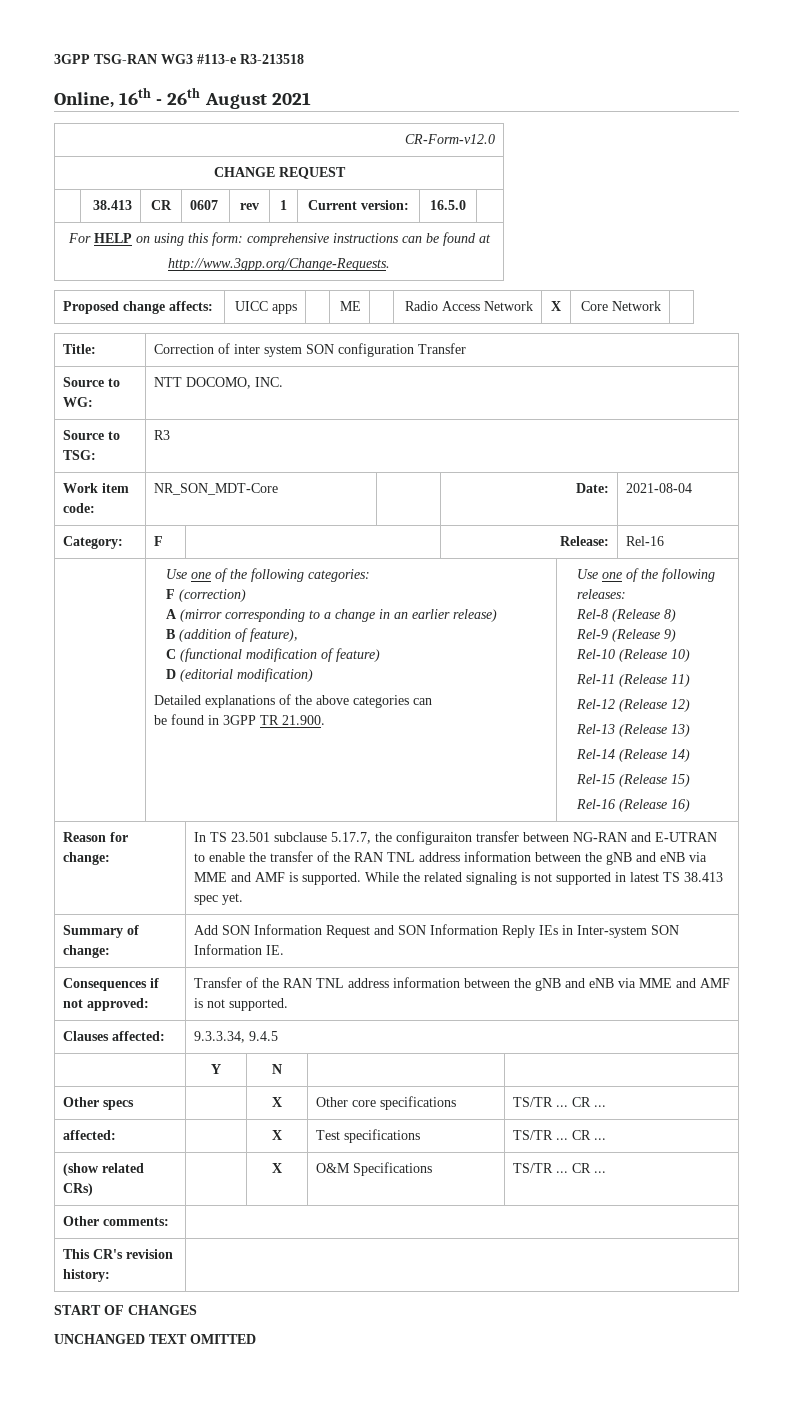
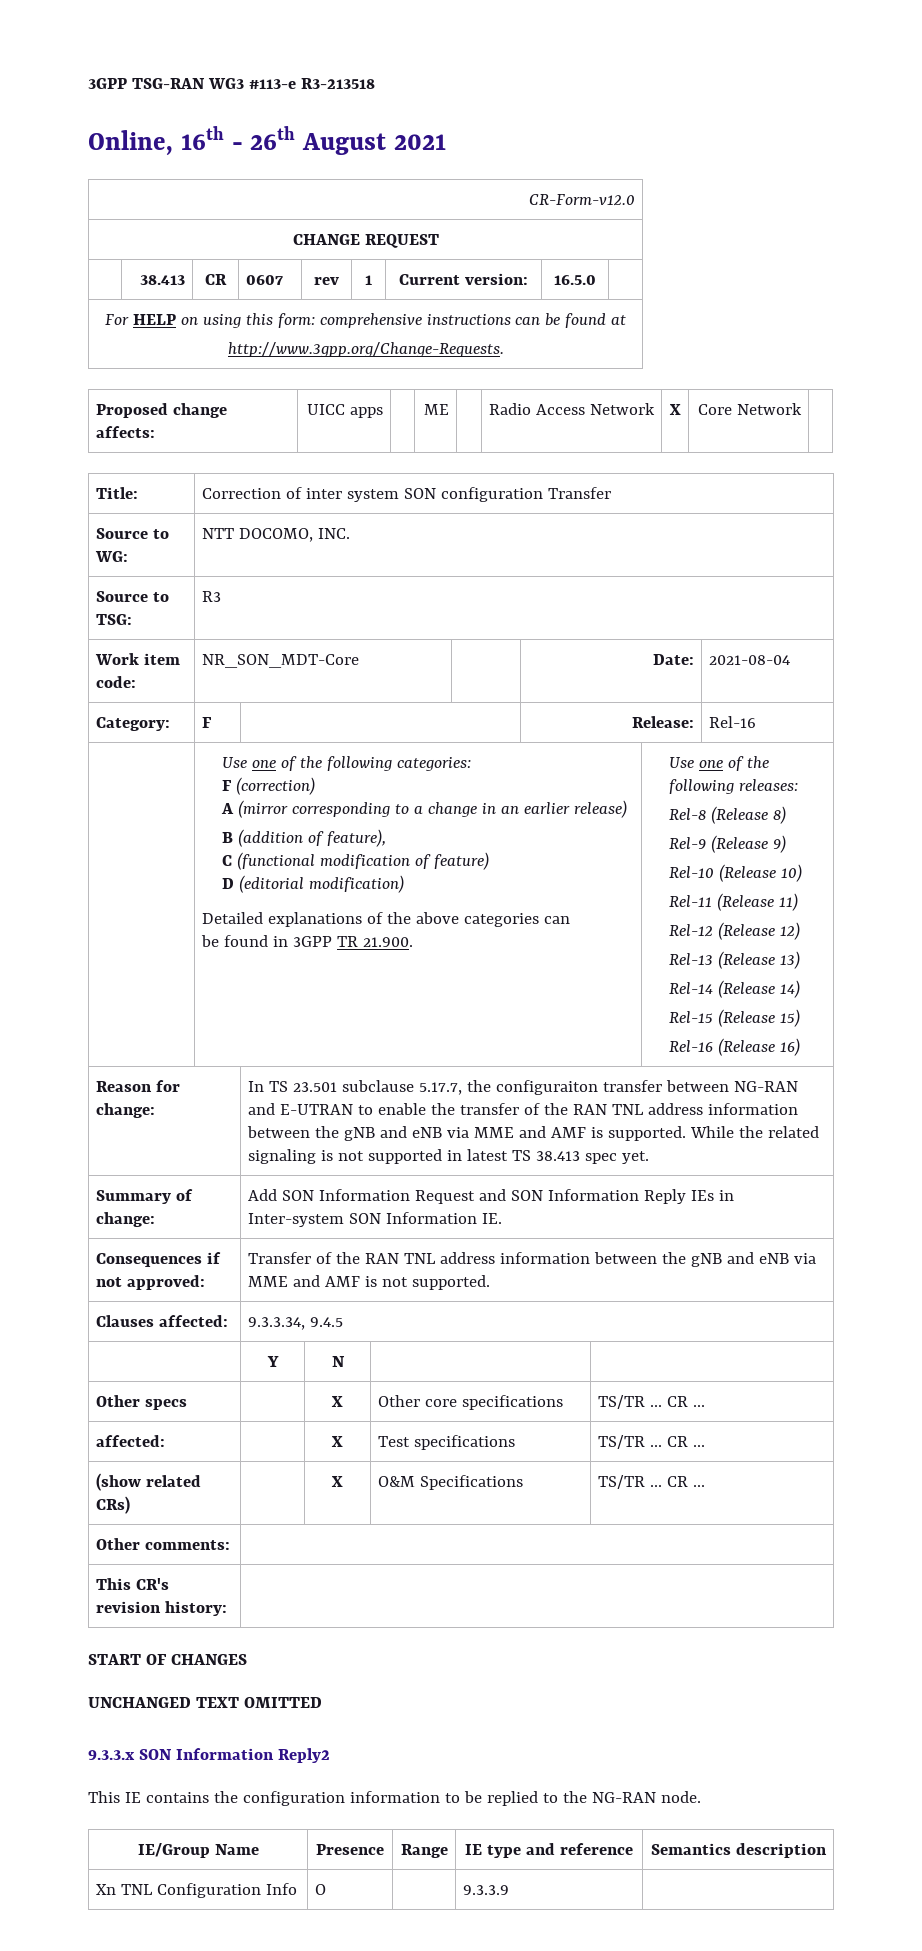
+ 9.3.3.x SON Information Reply2
+ This IE contains the configuration information to be replied to the NG-RAN node.
+ IE/Group Name | Presence | Range | IE type and reference | Semantics description
+ Xn TNL Configuration Info | O | | 9.3.3.9 |

